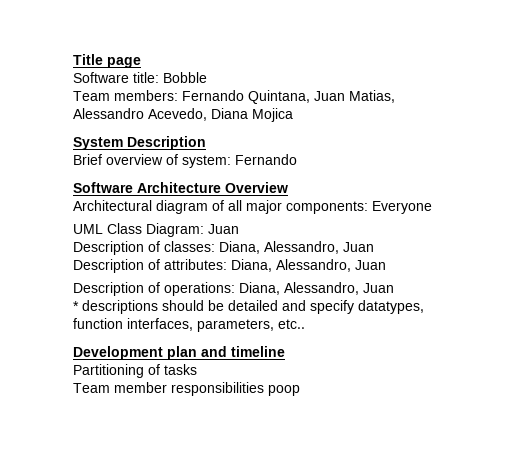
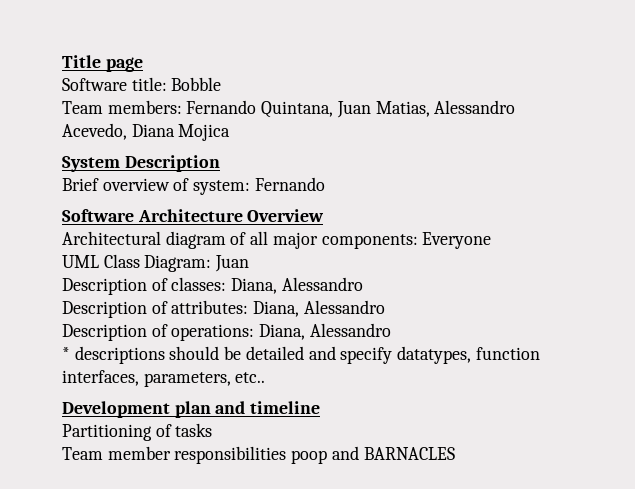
- Description of classes: Diana, Alessandro, Juan
+ Description of classes: Diana, Alessandro
- Description of attributes: Diana, Alessandro, Juan
+ Description of attributes: Diana, Alessandro
- Description of operations: Diana, Alessandro, Juan
+ Description of operations: Diana, Alessandro
- Team member responsibilities poop
+ Team member responsibilities poop and BARNACLES

